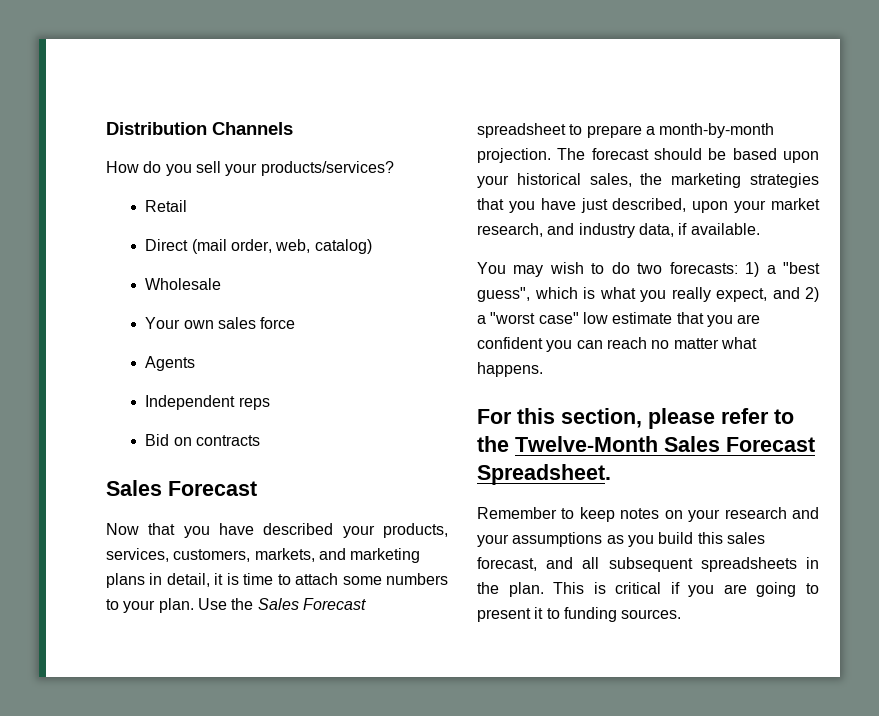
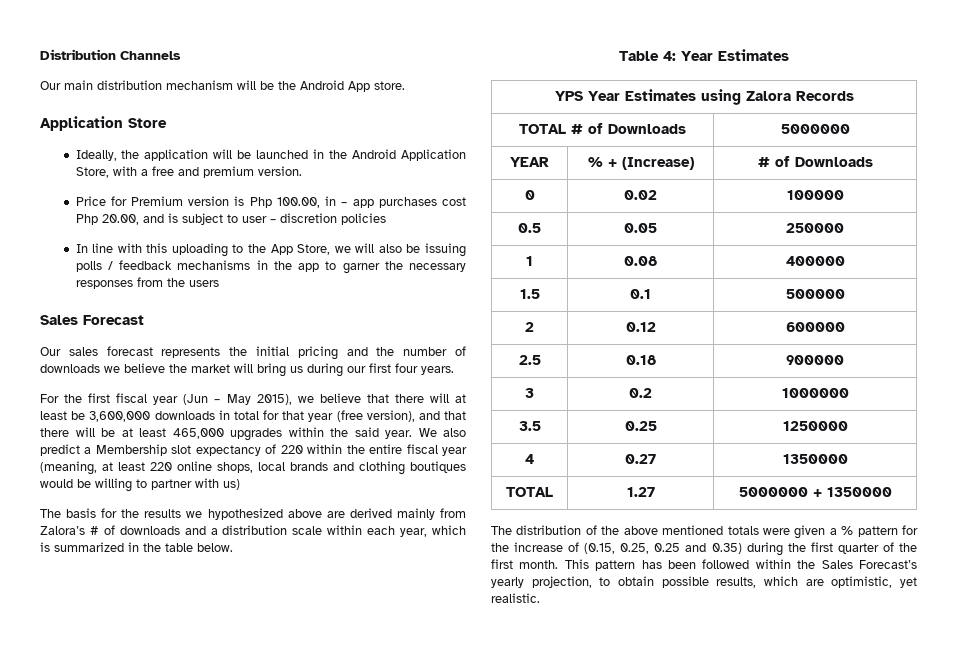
- How do you sell your products/services?
- Retail
- Direct (mail order, web, catalog)
- Wholesale
- Your own sales force
- Agents
- Independent reps
- Bid on contracts
+ Our main distribution mechanism will be the Android App store.
+ Application Store
+ Ideally, the application will be launched in the Android Application Store, with a free and premium version.
+ Price for Premium version is Php 100.00, in – app purchases cost Php 20.00, and is subject to user – discretion policies
+ In line with this uploading to the App Store, we will also be issuing polls / feedback mechanisms in the app to garner the necessary responses from the users
  Sales Forecast
- Now that you have described your products, services, customers, markets, and marketing plans in detail, it is time to attach some numbers to your plan. Use the Sales Forecast spreadsheet to prepare a month-by-month projection. The forecast should be based upon your historical sales, the marketing strategies that you have just described, upon your market research, and industry data, if available.
- You may wish to do two forecasts: 1) a "best guess", which is what you really expect, and 2) a "worst case" low estimate that you are confident you can reach no matter what happens.
- For this section, please refer to the Twelve-Month Sales Forecast Spreadsheet.
- Remember to keep notes on your research and your assumptions as you build this sales forecast, and all subsequent spreadsheets in the plan. This is critical if you are going to present it to funding sources.
+ Our sales forecast represents the initial pricing and the number of downloads we believe the market will bring us during our first four years.
+ For the first fiscal year (Jun – May 2015), we believe that there will at least be 3,600,000 downloads in total for that year (free version), and that there will be at least 465,000 upgrades within the said year. We also predict a Membership slot expectancy of 220 within the entire fiscal year (meaning, at least 220 online shops, local brands and clothing boutiques would be willing to partner with us)
+ The basis for the results we hypothesized above are derived mainly from Zalora’s # of downloads and a distribution scale within each year, which is summarized in the table below.
+ Table 4: Year Estimates
+ YPS Year Estimates using Zalora Records
+ TOTAL # of Downloads | 5000000
+ YEAR | % + (Increase) | # of Downloads
+ 0 | 0.02 | 100000
+ 0.5 | 0.05 | 250000
+ 1 | 0.08 | 400000
+ 1.5 | 0.1 | 500000
+ 2 | 0.12 | 600000
+ 2.5 | 0.18 | 900000
+ 3 | 0.2 | 1000000
+ 3.5 | 0.25 | 1250000
+ 4 | 0.27 | 1350000
+ TOTAL | 1.27 | 5000000 + 1350000
+ The distribution of the above mentioned totals were given a % pattern for the increase of (0.15, 0.25, 0.25 and 0.35) during the first quarter of the first month. This pattern has been followed within the Sales Forecast’s yearly projection, to obtain possible results, which are optimistic, yet realistic.

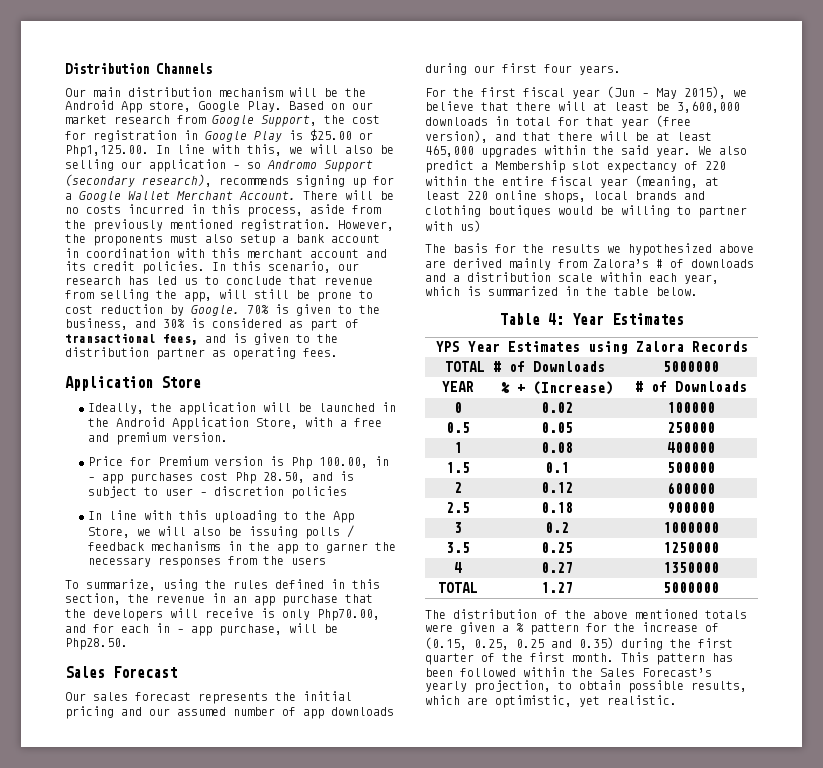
- Our main distribution mechanism will be the Android App store.
+ Our main distribution mechanism will be the Android App store, Google Play. Based on our market research from Google Support, the cost for registration in Google Play is $25.00 or Php1,125.00. In line with this, we will also be selling our application – so Andromo Support (secondary research), recommends signing up for a Google Wallet Merchant Account. There will be no costs incurred in this process, aside from the previously mentioned registration. However, the proponents must also setup a bank account in coordination with this merchant account and its credit policies. In this scenario, our research has led us to conclude that revenue from selling the app, will still be prone to cost reduction by Google. 70% is given to the business, and 30% is considered as part of transactional fees, and is given to the distribution partner as operating fees.
- Price for Premium version is Php 100.00, in – app purchases cost Php 20.00, and is subject to user – discretion policies
+ Price for Premium version is Php 100.00, in – app purchases cost Php 28.50, and is subject to user – discretion policies
+ To summarize, using the rules defined in this section, the revenue in an app purchase that the developers will receive is only Php70.00, and for each in – app purchase, will be Php28.50.
- Our sales forecast represents the initial pricing and the number of downloads we believe the market will bring us during our first four years.
+ Our sales forecast represents the initial pricing and our assumed number of app downloads during our first four years.
- TOTAL | 1.27 | 5000000 + 1350000
+ TOTAL | 1.27 | 5000000

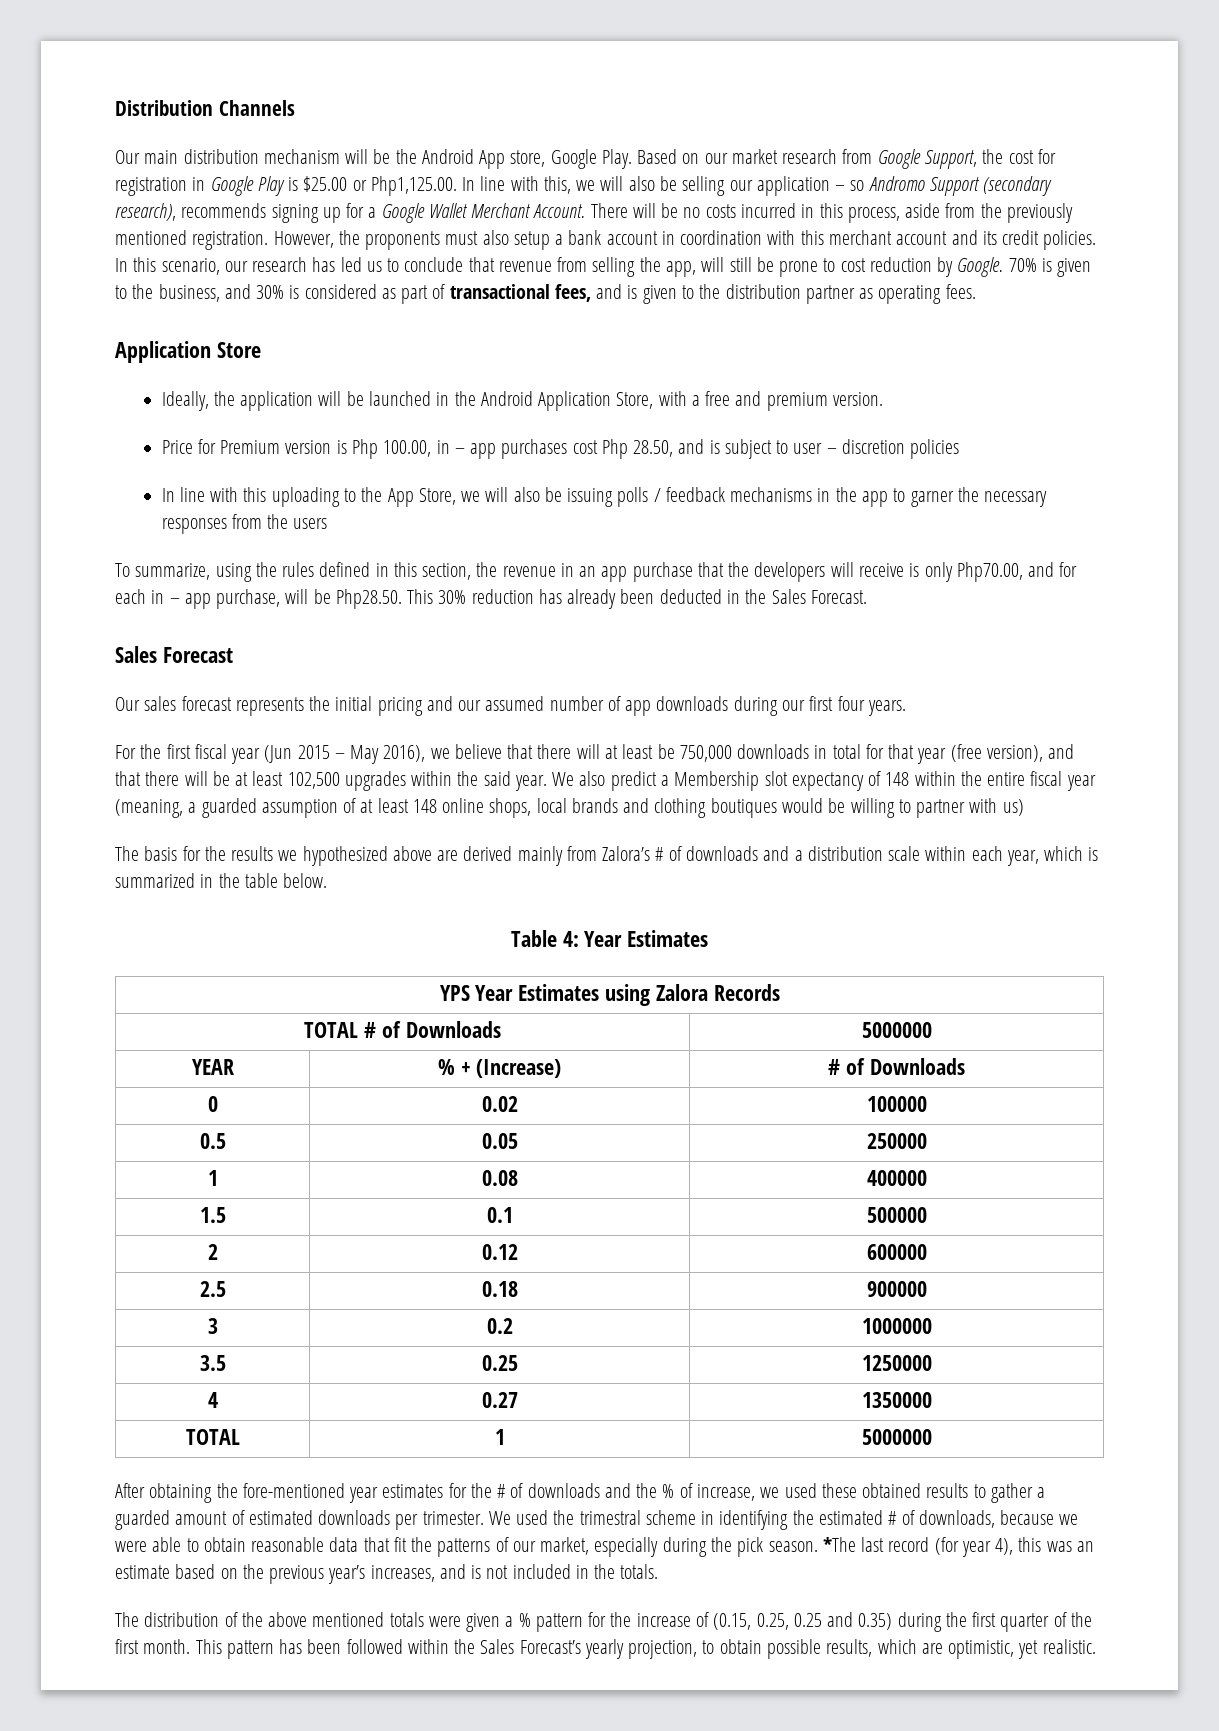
- To summarize, using the rules defined in this section, the revenue in an app purchase that the developers will receive is only Php70.00, and for each in – app purchase, will be Php28.50.
+ To summarize, using the rules defined in this section, the revenue in an app purchase that the developers will receive is only Php70.00, and for each in – app purchase, will be Php28.50. This 30% reduction has already been deducted in the Sales Forecast.
- For the first fiscal year (Jun – May 2015), we believe that there will at least be 3,600,000 downloads in total for that year (free version), and that there will be at least 465,000 upgrades within the said year.
+ For the first fiscal year (Jun 2015 – May 2016), we believe that there will at least be 750,000 downloads in total for that year (free version), and that there will be at least 102,500 upgrades within the said year.
- We also predict a Membership slot expectancy of 220 within the entire fiscal year (meaning, at least 220 online shops, local brands and clothing boutiques would be willing to partner with us)
+ We also predict a Membership slot expectancy of 148 within the entire fiscal year (meaning, a guarded assumption of at least 148 online shops, local brands and clothing boutiques would be willing to partner with us)
- TOTAL | 1.27 | 5000000
+ TOTAL | 1 | 5000000
+ After obtaining the fore-mentioned year estimates for the # of downloads and the % of increase, we used these obtained results to gather a guarded amount of estimated downloads per trimester. We used the trimestral scheme in identifying the estimated # of downloads, because we were able to obtain reasonable data that fit the patterns of our market, especially during the pick season. *The last record (for year 4), this was an estimate based on the previous year’s increases, and is not included in the totals.

